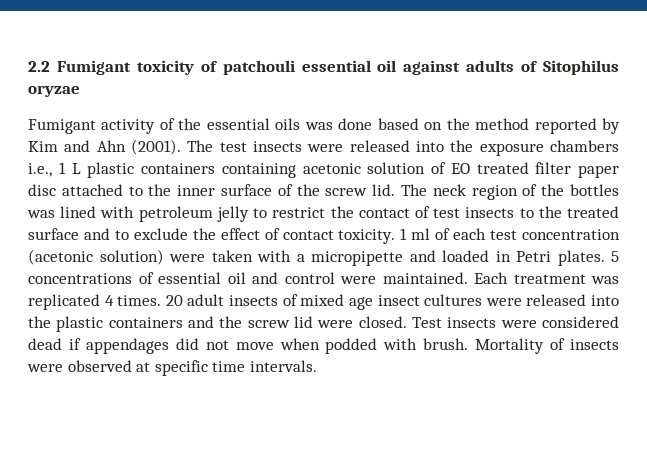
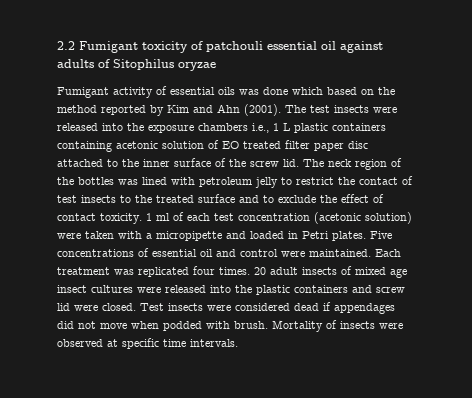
- Fumigant activity of the essential oils was done based on the method reported by Kim and Ahn (2001).
+ Fumigant activity of essential oils was done which based on the method reported by Kim and Ahn (2001).
- 5 concentrations of essential oil and control were maintained.
+ Five concentrations of essential oil and control were maintained.
- Each treatment was replicated 4 times.
+ Each treatment was replicated four times.
- 20 adult insects of mixed age insect cultures were released into the plastic containers and the screw lid were closed.
+ 20 adult insects of mixed age insect cultures were released into the plastic containers and screw lid were closed.

